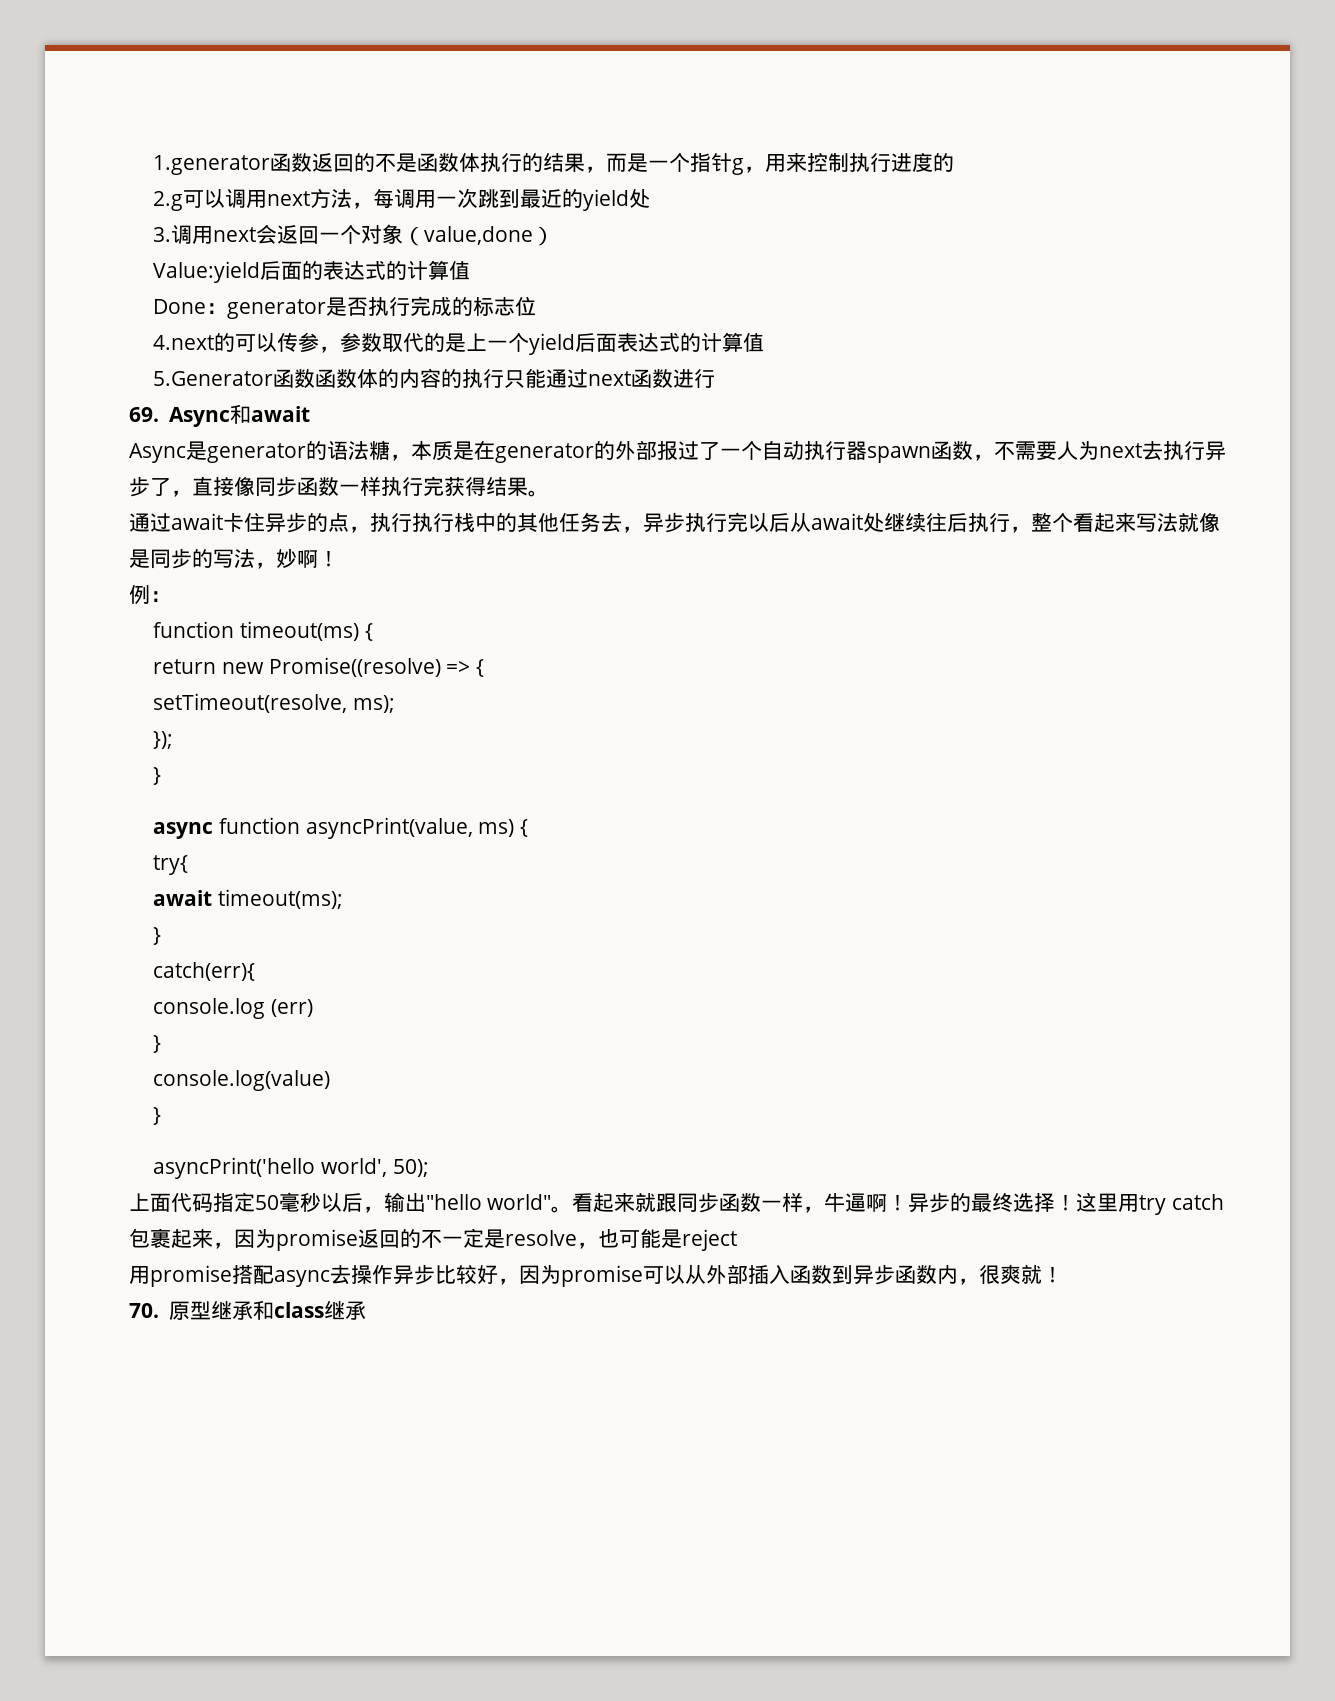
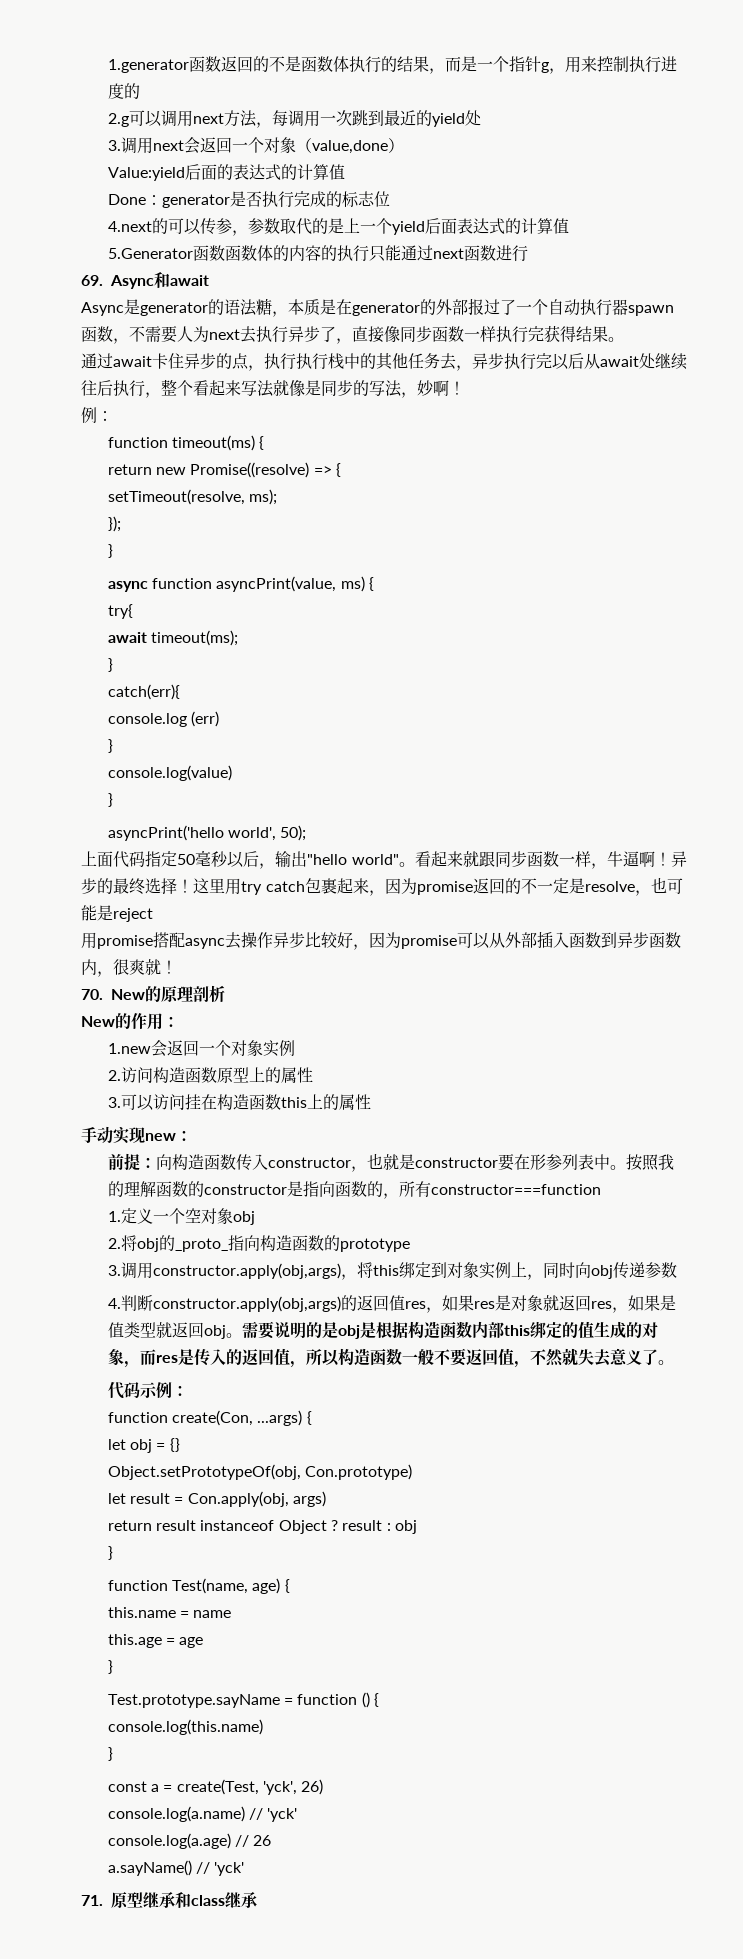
- 70.原型继承和class继承
+ 70. New的原理剖析
+ New的作用：
+ 1.new会返回一个对象实例
+ 2.访问构造函数原型上的属性
+ 3.可以访问挂在构造函数this上的属性
+ 手动实现new：
+ 前提：向构造函数传入constructor，也就是constructor要在形参列表中。按照我的理解函数的constructor是指向函数的，所有constructor===function
+ 1.定义一个空对象obj
+ 2.将obj的_proto_指向构造函数的prototype
+ 3.调用constructor.apply(obj,args)，将this绑定到对象实例上，同时向obj传递参数
+ 4.判断constructor.apply(obj,args)的返回值res，如果res是对象就返回res，如果是值类型就返回obj。需要说明的是obj是根据构造函数内部this绑定的值生成的对象，而res是传入的返回值，所以构造函数一般不要返回值，不然就失去意义了。
+ 代码示例：
+ function create(Con, ...args) {
+ let obj = {}
+ Object.setPrototypeOf(obj, Con.prototype)
+ let result = Con.apply(obj, args)
+ return result instanceof Object ? result : obj
+ }
+ function Test(name, age) {
+ this.name = name
+ this.age = age
+ }
+ Test.prototype.sayName = function () {
+ console.log(this.name)
+ }
+ const a = create(Test, 'yck', 26)
+ console.log(a.name) // 'yck'
+ console.log(a.age) // 26
+ a.sayName() // 'yck'
+ 71.原型继承和class继承

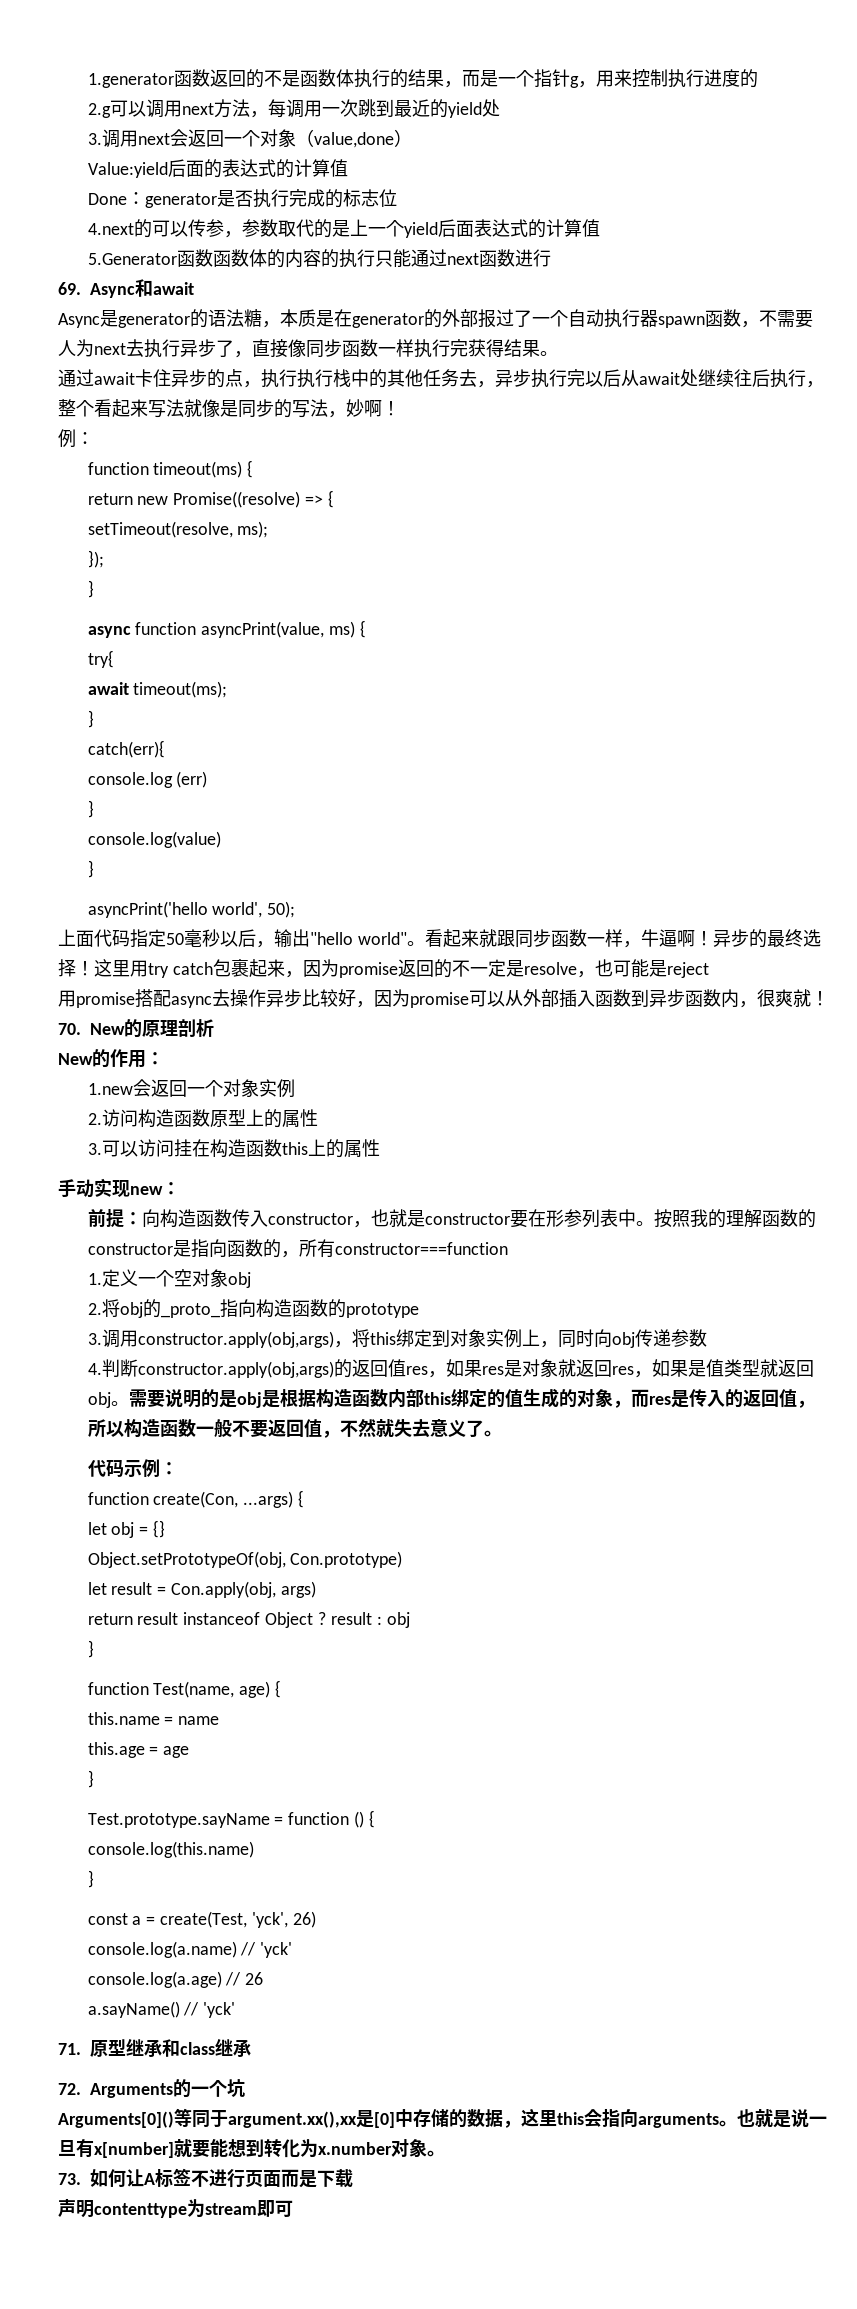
+ 72. Arguments的一个坑
+ Arguments[0]()等同于argument.xx(),xx是[0]中存储的数据，这里this会指向arguments。也就是说一旦有x[number]就要能想到转化为x.number对象。
+ 73.如何让A标签不进行页面而是下载
+ 声明contenttype为stream即可

